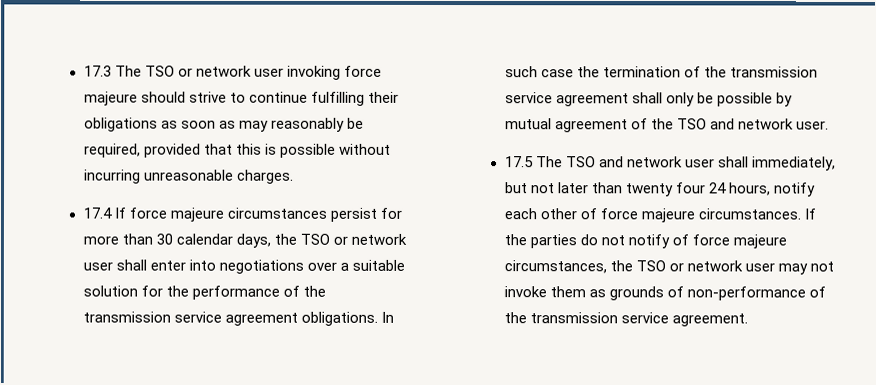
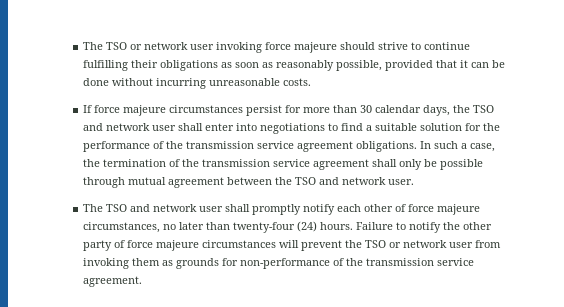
- 17.3 The TSO or network user invoking force majeure should strive to continue fulfilling their obligations as soon as may reasonably be required, provided that this is possible without incurring unreasonable charges.
- 17.4 If force majeure circumstances persist for more than 30 calendar days, the TSO or network user shall enter into negotiations over a suitable solution for the performance of the transmission service agreement obligations.
+ The TSO or network user invoking force majeure should strive to continue fulfilling their obligations as soon as reasonably possible, provided that it can be done without incurring unreasonable costs.
+ If force majeure circumstances persist for more than 30 calendar days, the TSO and network user shall enter into negotiations to find a suitable solution for the performance of the transmission service agreement obligations.
- In such case the termination of the transmission service agreement shall only be possible by mutual agreement of the TSO and network user.
+ In such a case, the termination of the transmission service agreement shall only be possible through mutual agreement between the TSO and network user.
- 17.5 The TSO and network user shall immediately, but not later than twenty four 24 hours, notify each other of force majeure circumstances. If the parties do not notify of force majeure circumstances, the TSO or network user may not invoke them as grounds of non-performance of the transmission service agreement.
+ The TSO and network user shall promptly notify each other of force majeure circumstances, no later than twenty-four (24) hours. Failure to notify the other party of force majeure circumstances will prevent the TSO or network user from invoking them as grounds for non-performance of the transmission service agreement.

